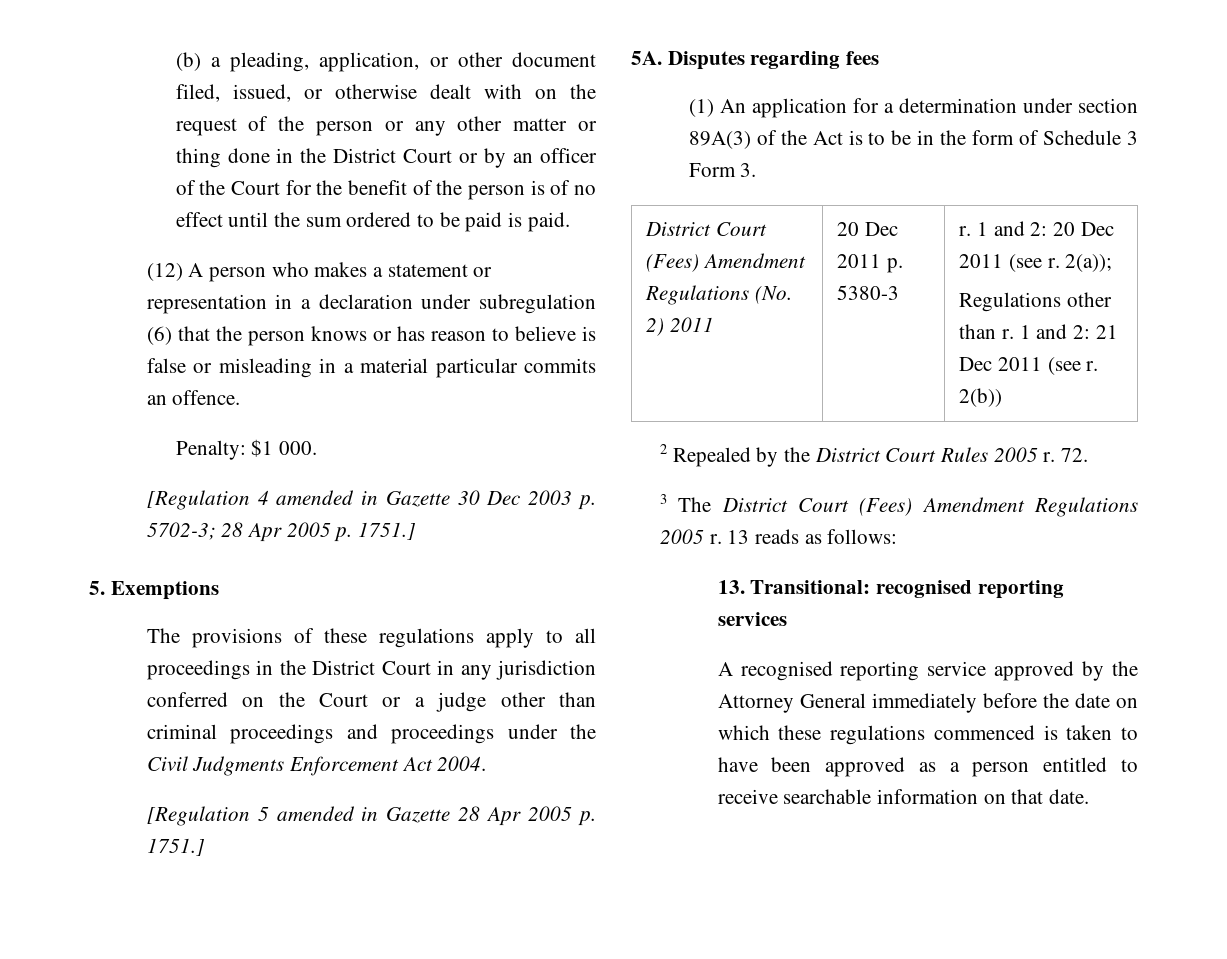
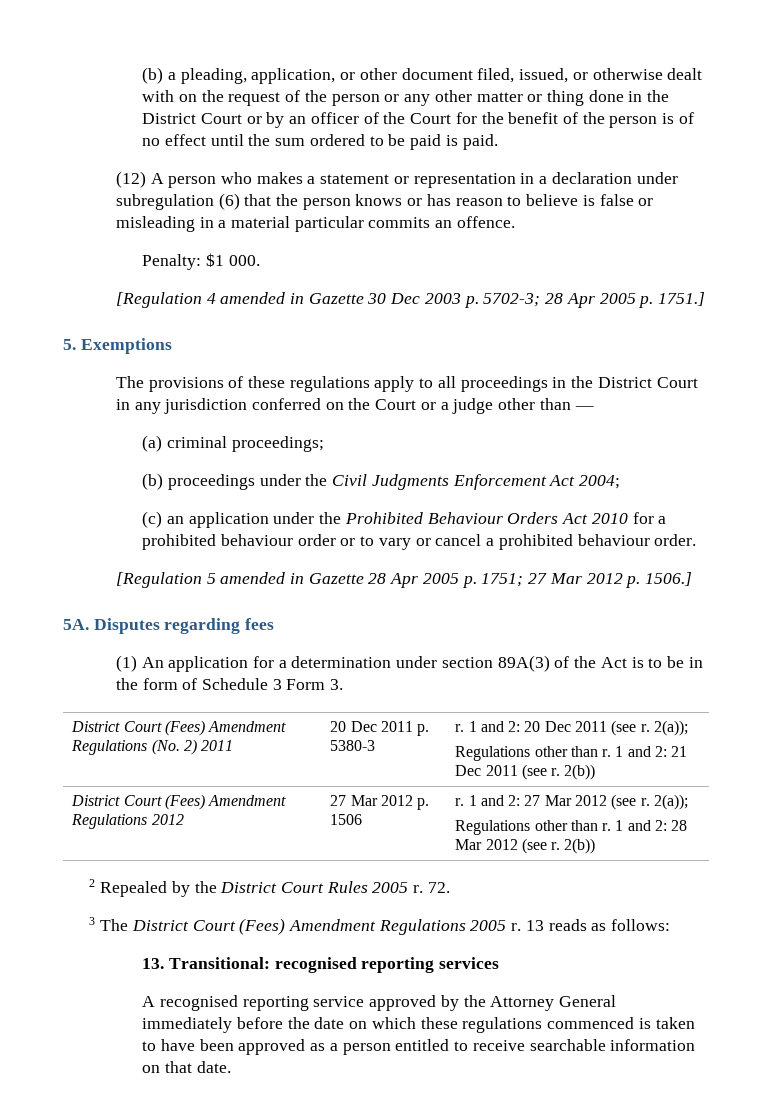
- The provisions of these regulations apply to all proceedings in the District Court in any jurisdiction conferred on the Court or a judge other than criminal proceedings and proceedings under the Civil Judgments Enforcement Act 2004.
+ The provisions of these regulations apply to all proceedings in the District Court in any jurisdiction conferred on the Court or a judge other than —
+ (a) criminal proceedings;
+ (b) proceedings under the Civil Judgments Enforcement Act 2004;
+ (c) an application under the Prohibited Behaviour Orders Act 2010 for a prohibited behaviour order or to vary or cancel a prohibited behaviour order.
- [Regulation 5 amended in Gazette 28 Apr 2005 p. 1751.]
+ [Regulation 5 amended in Gazette 28 Apr 2005 p. 1751; 27 Mar 2012 p. 1506.]
+ District Court (Fees) Amendment Regulations 2012 | 27 Mar 2012 p. 1506 | r. 1 and 2: 27 Mar 2012 (see r. 2(a));
+ Regulations other than r. 1 and 2: 28 Mar 2012 (see r. 2(b))

